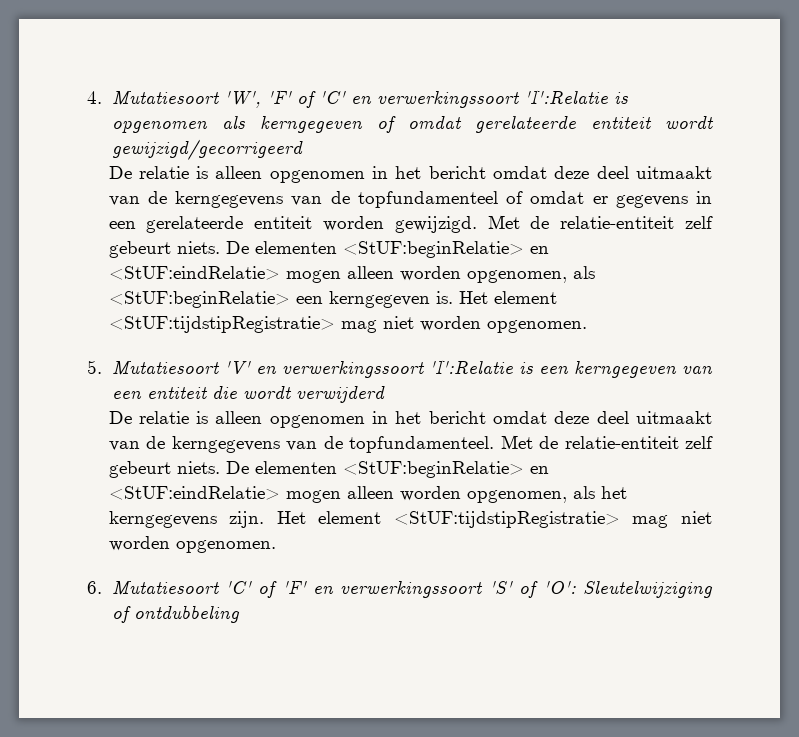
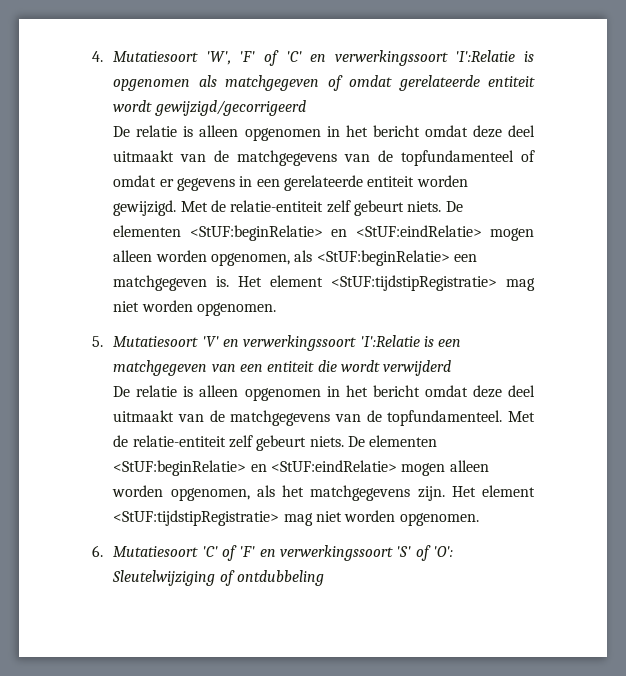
- 4. Mutatiesoort 'W', 'F' of 'C' en verwerkingssoort 'I':Relatie is opgenomen als kerngegeven of omdat gerelateerde entiteit wordt gewijzigd/gecorrigeerd
+ 4. Mutatiesoort 'W', 'F' of 'C' en verwerkingssoort 'I':Relatie is opgenomen als matchgegeven of omdat gerelateerde entiteit wordt gewijzigd/gecorrigeerd
- De relatie is alleen opgenomen in het bericht omdat deze deel uitmaakt van de kerngegevens van de topfundamenteel of omdat er gegevens in een gerelateerde entiteit worden gewijzigd.
+ De relatie is alleen opgenomen in het bericht omdat deze deel uitmaakt van de matchgegevens van de topfundamenteel of omdat er gegevens in een gerelateerde entiteit worden gewijzigd.
- De elementen <StUF:beginRelatie> en <StUF:eindRelatie> mogen alleen worden opgenomen, als <StUF:beginRelatie> een kerngegeven is.
+ De elementen <StUF:beginRelatie> en <StUF:eindRelatie> mogen alleen worden opgenomen, als <StUF:beginRelatie> een matchgegeven is.
- 5. Mutatiesoort 'V' en verwerkingssoort 'I':Relatie is een kerngegeven van een entiteit die wordt verwijderd
+ 5. Mutatiesoort 'V' en verwerkingssoort 'I':Relatie is een matchgegeven van een entiteit die wordt verwijderd
- De relatie is alleen opgenomen in het bericht omdat deze deel uitmaakt van de kerngegevens van de topfundamenteel.
+ De relatie is alleen opgenomen in het bericht omdat deze deel uitmaakt van de matchgegevens van de topfundamenteel.
- De elementen <StUF:beginRelatie> en <StUF:eindRelatie> mogen alleen worden opgenomen, als het kerngegevens zijn.
+ De elementen <StUF:beginRelatie> en <StUF:eindRelatie> mogen alleen worden opgenomen, als het matchgegevens zijn.

